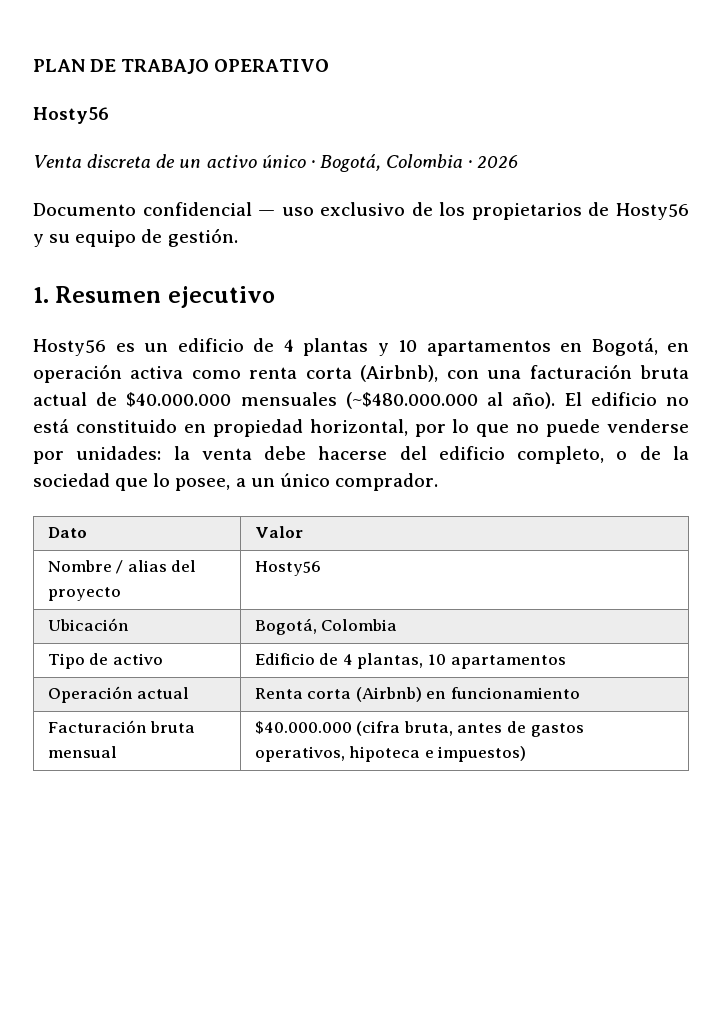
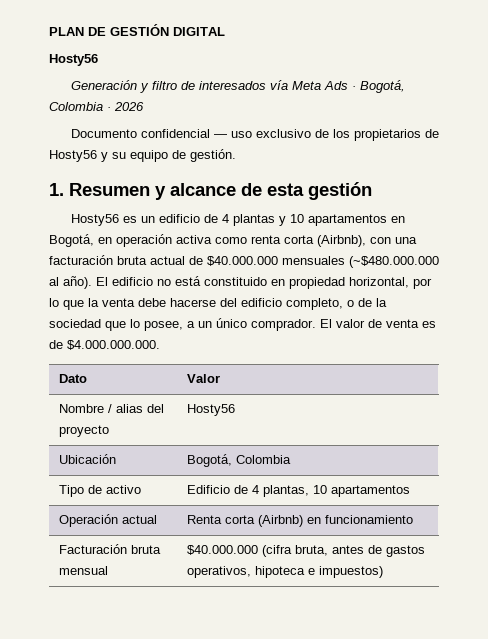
- PLAN DE TRABAJO OPERATIVO
+ PLAN DE GESTIÓN DIGITAL
  Hosty56
- Venta discreta de un activo único · Bogotá, Colombia · 2026
+ Generación y filtro de interesados vía Meta Ads · Bogotá, Colombia · 2026
- 1. Resumen ejecutivo
+ 1. Resumen y alcance de esta gestión
- El edificio no está constituido en propiedad horizontal, por lo que no puede venderse por unidades: la venta debe hacerse del edificio completo, o de la sociedad que lo posee, a un único comprador.
+ El edificio no está constituido en propiedad horizontal, por lo que la venta debe hacerse del edificio completo, o de la sociedad que lo posee, a un único comprador. El valor de venta es de $4.000.000.000.

